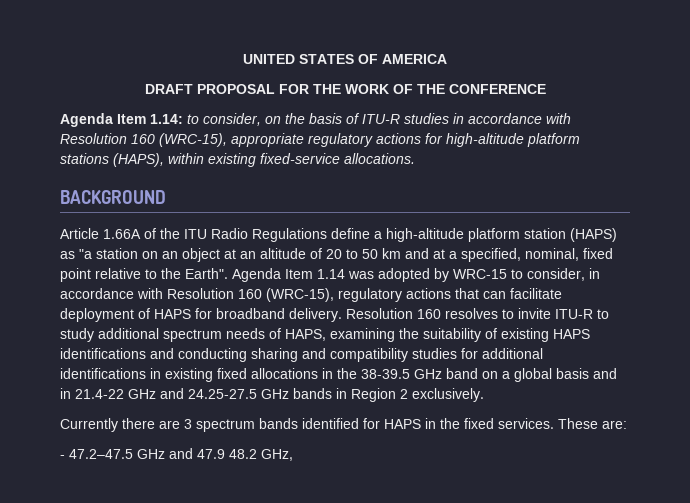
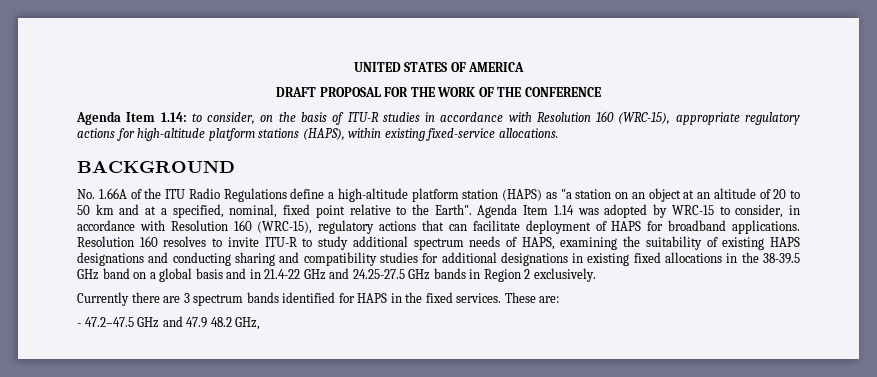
- Article 1.66A of the ITU Radio Regulations define a high-altitude platform station (HAPS) as "a station on an object at an altitude of 20 to 50 km and at a specified, nominal, fixed point relative to the Earth".
+ No. 1.66A of the ITU Radio Regulations define a high-altitude platform station (HAPS) as "a station on an object at an altitude of 20 to 50 km and at a specified, nominal, fixed point relative to the Earth".
- Agenda Item 1.14 was adopted by WRC-15 to consider, in accordance with Resolution 160 (WRC-15), regulatory actions that can facilitate deployment of HAPS for broadband delivery.
+ Agenda Item 1.14 was adopted by WRC-15 to consider, in accordance with Resolution 160 (WRC-15), regulatory actions that can facilitate deployment of HAPS for broadband applications.
- Resolution 160 resolves to invite ITU-R to study additional spectrum needs of HAPS, examining the suitability of existing HAPS identifications and conducting sharing and compatibility studies for additional identifications in existing fixed allocations in the 38-39.5 GHz band on a global basis and in 21.4-22 GHz and 24.25-27.5 GHz bands in Region 2 exclusively.
+ Resolution 160 resolves to invite ITU-R to study additional spectrum needs of HAPS, examining the suitability of existing HAPS designations and conducting sharing and compatibility studies for additional designations in existing fixed allocations in the 38-39.5 GHz band on a global basis and in 21.4-22 GHz and 24.25-27.5 GHz bands in Region 2 exclusively.

